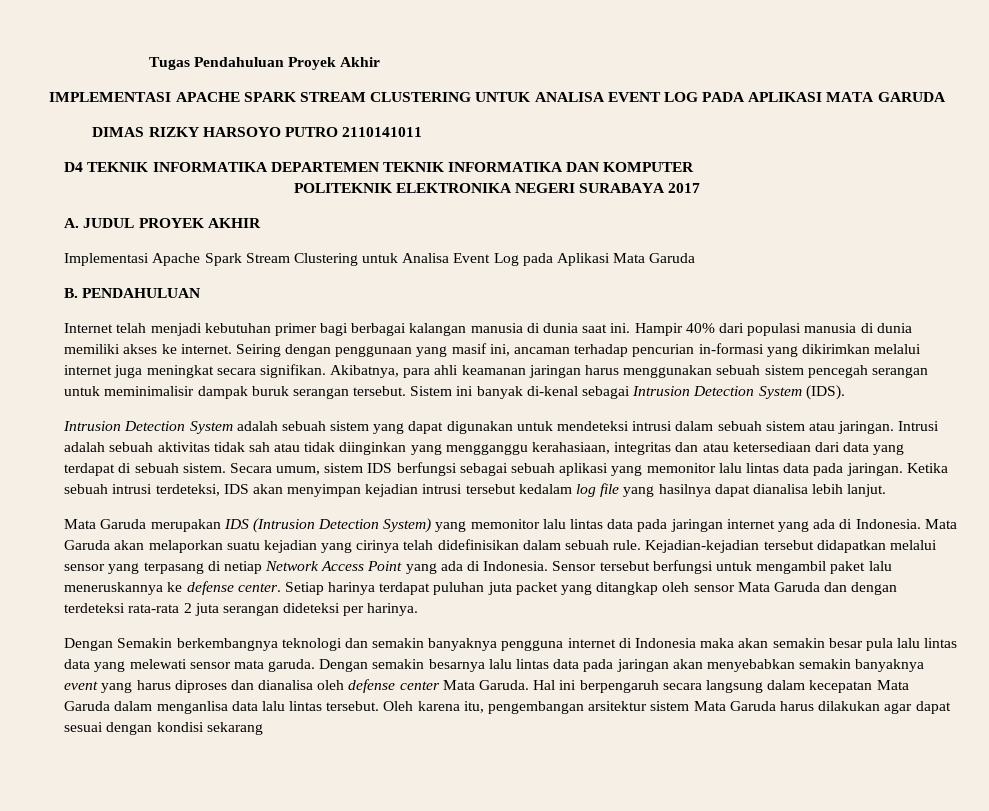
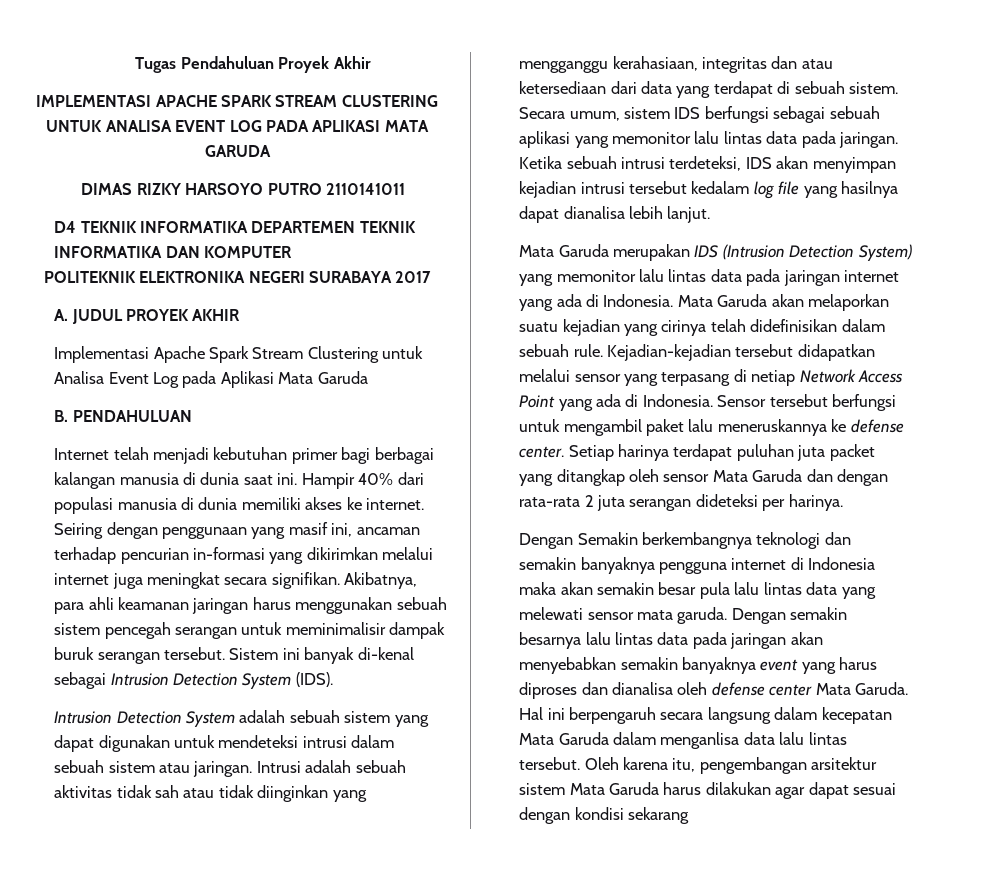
- Setiap harinya terdapat puluhan juta packet yang ditangkap oleh sensor Mata Garuda dan dengan terdeteksi rata-rata 2 juta serangan dideteksi per harinya.
+ Setiap harinya terdapat puluhan juta packet yang ditangkap oleh sensor Mata Garuda dan dengan rata-rata 2 juta serangan dideteksi per harinya.

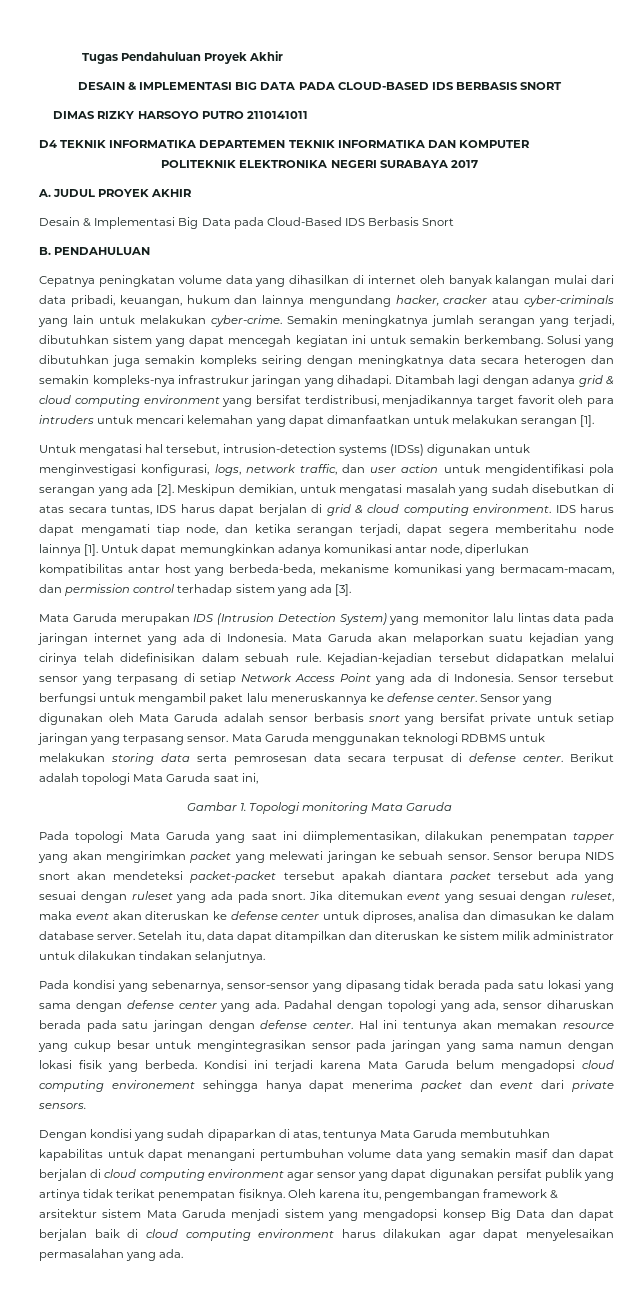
- IMPLEMENTASI APACHE SPARK STREAM CLUSTERING UNTUK ANALISA EVENT LOG PADA APLIKASI MATA GARUDA
+ DESAIN & IMPLEMENTASI BIG DATA PADA CLOUD-BASED IDS BERBASIS SNORT
- Implementasi Apache Spark Stream Clustering untuk Analisa Event Log pada Aplikasi Mata Garuda
+ Desain & Implementasi Big Data pada Cloud-Based IDS Berbasis Snort
  B. PENDAHULUAN
- Internet telah menjadi kebutuhan primer bagi berbagai kalangan manusia di dunia saat ini. Hampir 40% dari populasi manusia di dunia memiliki akses ke internet. Seiring dengan penggunaan yang masif ini, ancaman terhadap pencurian in-formasi yang dikirimkan melalui internet juga meningkat secara signifikan. Akibatnya, para ahli keamanan jaringan harus menggunakan sebuah sistem pencegah serangan untuk meminimalisir dampak buruk serangan tersebut. Sistem ini banyak di-kenal sebagai Intrusion Detection System (IDS).
- Intrusion Detection System adalah sebuah sistem yang dapat digunakan untuk mendeteksi intrusi dalam sebuah sistem atau jaringan. Intrusi adalah sebuah aktivitas tidak sah atau tidak diinginkan yang mengganggu kerahasiaan, integritas dan atau ketersediaan dari data yang terdapat di sebuah sistem. Secara umum, sistem IDS berfungsi sebagai sebuah aplikasi yang memonitor lalu lintas data pada jaringan. Ketika sebuah intrusi terdeteksi, IDS akan menyimpan kejadian intrusi tersebut kedalam log file yang hasilnya dapat dianalisa lebih lanjut.
+ Cepatnya peningkatan volume data yang dihasilkan di internet oleh banyak kalangan mulai dari data pribadi, keuangan, hukum dan lainnya mengundang hacker, cracker atau cyber-criminals yang lain untuk melakukan cyber-crime. Semakin meningkatnya jumlah serangan yang terjadi, dibutuhkan sistem yang dapat mencegah kegiatan ini untuk semakin berkembang. Solusi yang dibutuhkan juga semakin kompleks seiring dengan meningkatnya data secara heterogen dan semakin kompleks-nya infrastrukur jaringan yang dihadapi. Ditambah lagi dengan adanya grid & cloud computing environment yang bersifat terdistribusi, menjadikannya target favorit oleh para intruders untuk mencari kelemahan yang dapat dimanfaatkan untuk melakukan serangan [1].
+ Untuk mengatasi hal tersebut, intrusion-detection systems (IDSs) digunakan untuk menginvestigasi konfigurasi, logs, network traffic, dan user action untuk mengidentifikasi pola serangan yang ada [2]. Meskipun demikian, untuk mengatasi masalah yang sudah disebutkan di atas secara tuntas, IDS harus dapat berjalan di grid & cloud computing environment. IDS harus dapat mengamati tiap node, dan ketika serangan terjadi, dapat segera memberitahu node lainnya [1]. Untuk dapat memungkinkan adanya komunikasi antar node, diperlukan kompatibilitas antar host yang berbeda-beda, mekanisme komunikasi yang bermacam-macam, dan permission control terhadap sistem yang ada [3].
- Kejadian-kejadian tersebut didapatkan melalui sensor yang terpasang di netiap Network Access Point yang ada di Indonesia.
+ Kejadian-kejadian tersebut didapatkan melalui sensor yang terpasang di setiap Network Access Point yang ada di Indonesia.
- Setiap harinya terdapat puluhan juta packet yang ditangkap oleh sensor Mata Garuda dan dengan rata-rata 2 juta serangan dideteksi per harinya.
- Dengan Semakin berkembangnya teknologi dan semakin banyaknya pengguna internet di Indonesia maka akan semakin besar pula lalu lintas data yang melewati sensor mata garuda. Dengan semakin besarnya lalu lintas data pada jaringan akan menyebabkan semakin banyaknya event yang harus diproses dan dianalisa oleh defense center Mata Garuda. Hal ini berpengaruh secara langsung dalam kecepatan Mata Garuda dalam menganlisa data lalu lintas tersebut.
+ Sensor yang digunakan oleh Mata Garuda adalah sensor berbasis snort yang bersifat private untuk setiap jaringan yang terpasang sensor. Mata Garuda menggunakan teknologi RDBMS untuk melakukan storing data serta pemrosesan data secara terpusat di defense center. Berikut adalah topologi Mata Garuda saat ini,
+ Gambar 1. Topologi monitoring Mata Garuda
+ Pada topologi Mata Garuda yang saat ini diimplementasikan, dilakukan penempatan tapper yang akan mengirimkan packet yang melewati jaringan ke sebuah sensor. Sensor berupa NIDS snort akan mendeteksi packet-packet tersebut apakah diantara packet tersebut ada yang sesuai dengan ruleset yang ada pada snort. Jika ditemukan event yang sesuai dengan ruleset, maka event akan diteruskan ke defense center untuk diproses, analisa dan dimasukan ke dalam database server. Setelah itu, data dapat ditampilkan dan diteruskan ke sistem milik administrator untuk dilakukan tindakan selanjutnya.
+ Pada kondisi yang sebenarnya, sensor-sensor yang dipasang tidak berada pada satu lokasi yang sama dengan defense center yang ada. Padahal dengan topologi yang ada, sensor diharuskan berada pada satu jaringan dengan defense center. Hal ini tentunya akan memakan resource yang cukup besar untuk mengintegrasikan sensor pada jaringan yang sama namun dengan lokasi fisik yang berbeda. Kondisi ini terjadi karena Mata Garuda belum mengadopsi cloud computing environement sehingga hanya dapat menerima packet dan event dari private sensors.
+ Dengan kondisi yang sudah dipaparkan di atas, tentunya Mata Garuda membutuhkan kapabilitas untuk dapat menangani pertumbuhan volume data yang semakin masif dan dapat berjalan di cloud computing environment agar sensor yang dapat digunakan persifat publik yang artinya tidak terikat penempatan fisiknya.
- Oleh karena itu, pengembangan arsitektur sistem Mata Garuda harus dilakukan agar dapat sesuai dengan kondisi sekarang
+ Oleh karena itu, pengembangan framework & arsitektur sistem Mata Garuda menjadi sistem yang mengadopsi konsep Big Data dan dapat berjalan baik di cloud computing environment harus dilakukan agar dapat menyelesaikan permasalahan yang ada.

